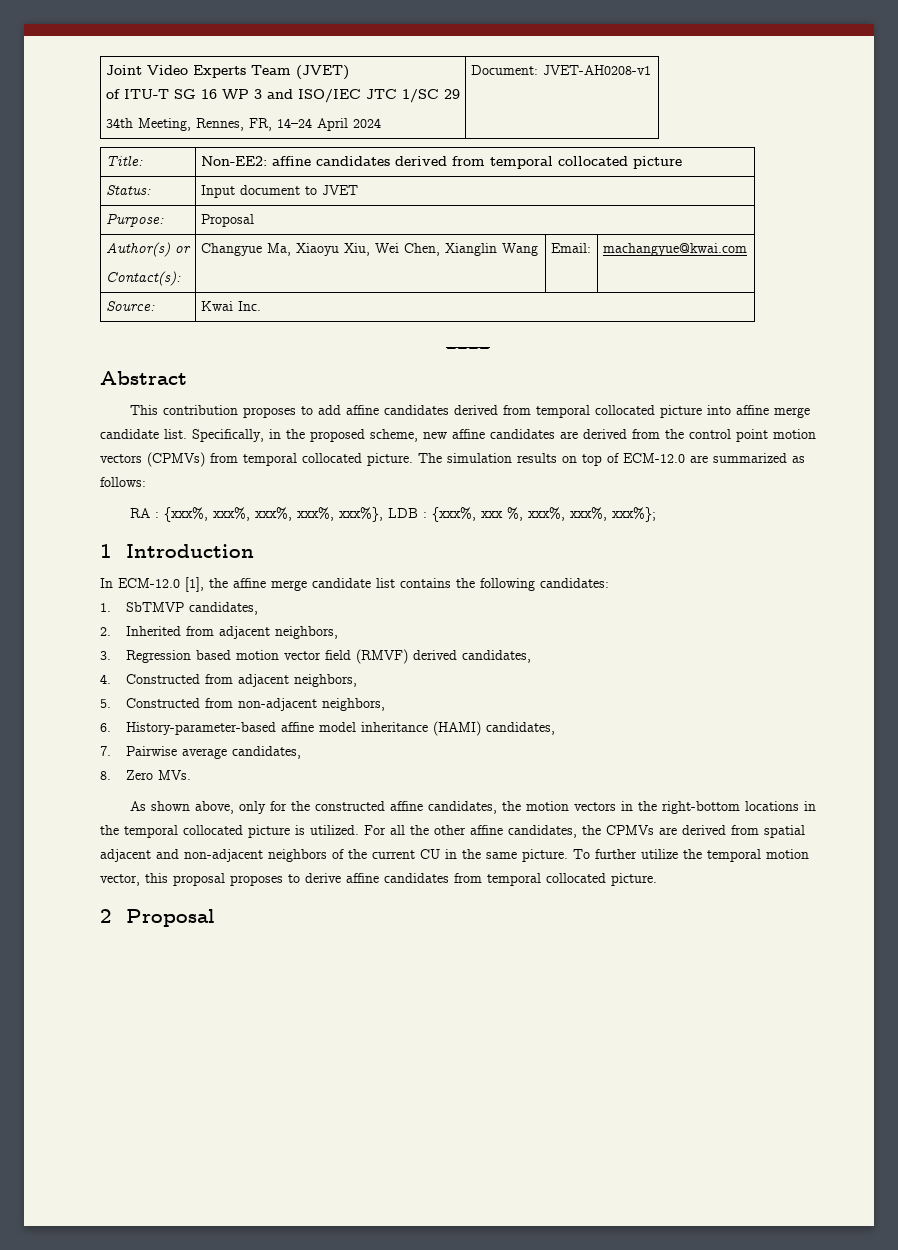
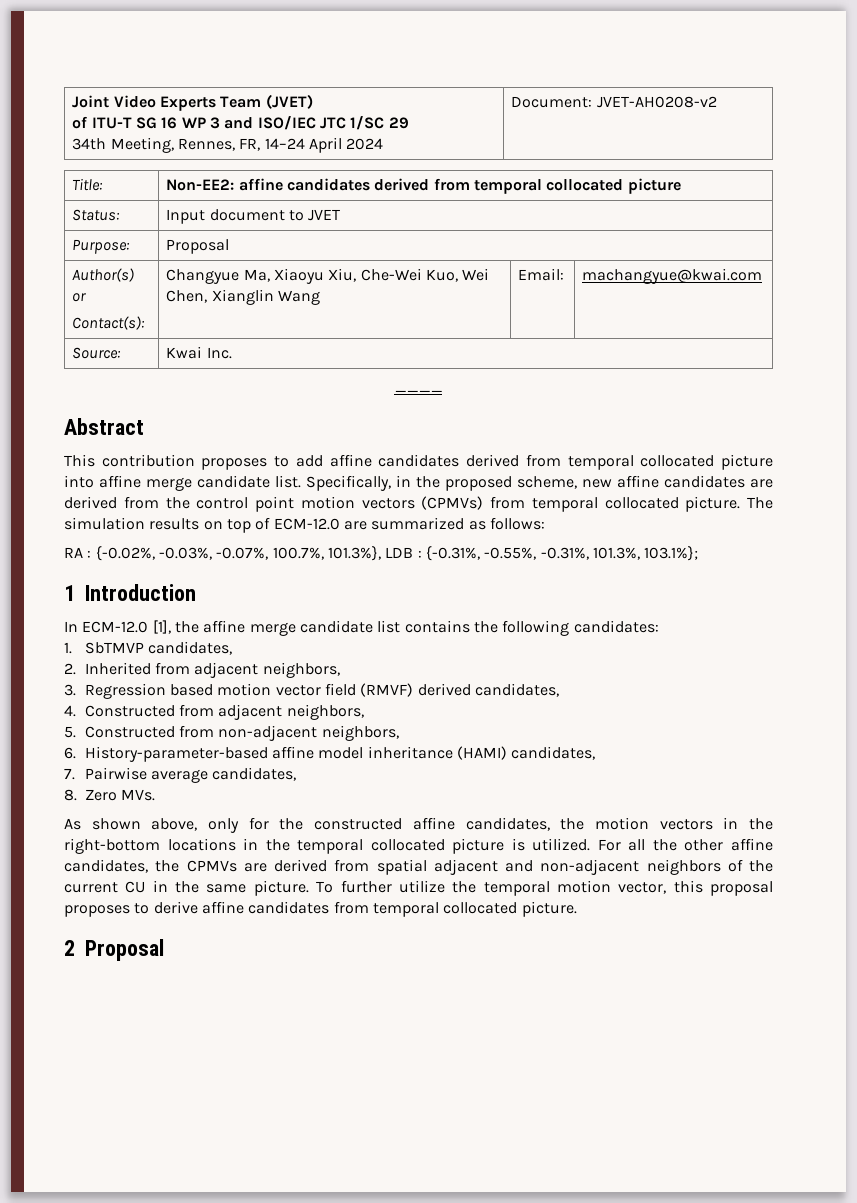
  Joint Video Experts Team (JVET)
  of ITU-T SG 16 WP 3 and ISO/IEC JTC 1/SC 29
- 34th Meeting, Rennes, FR, 14–24 April 2024 | Document: JVET-AH0208-v1
+ 34th Meeting, Rennes, FR, 14–24 April 2024 | Document: JVET-AH0208-v2
  Author(s) or
- Contact(s): | Changyue Ma, Xiaoyu Xiu, Wei Chen, Xianglin Wang | Email: | machangyue@kwai.com
+ Contact(s): | Changyue Ma, Xiaoyu Xiu, Che-Wei Kuo, Wei Chen, Xianglin Wang | Email: | machangyue@kwai.com
- RA : {xxx%, xxx%, xxx%, xxx%, xxx%}, LDB : {xxx%, xxx %, xxx%, xxx%, xxx%};
+ RA : {-0.02%, -0.03%, -0.07%, 100.7%, 101.3%}, LDB : {-0.31%, -0.55%, -0.31%, 101.3%, 103.1%};

